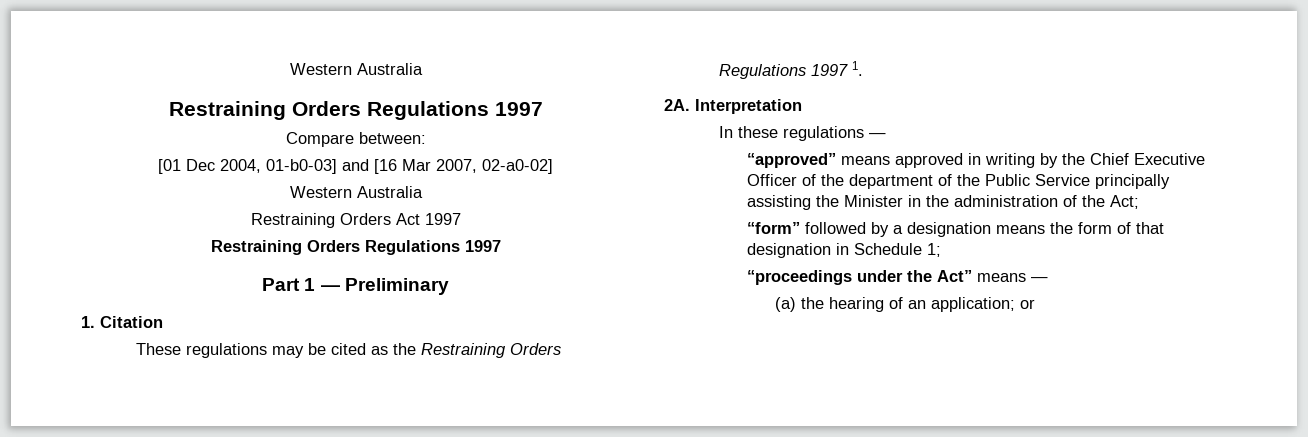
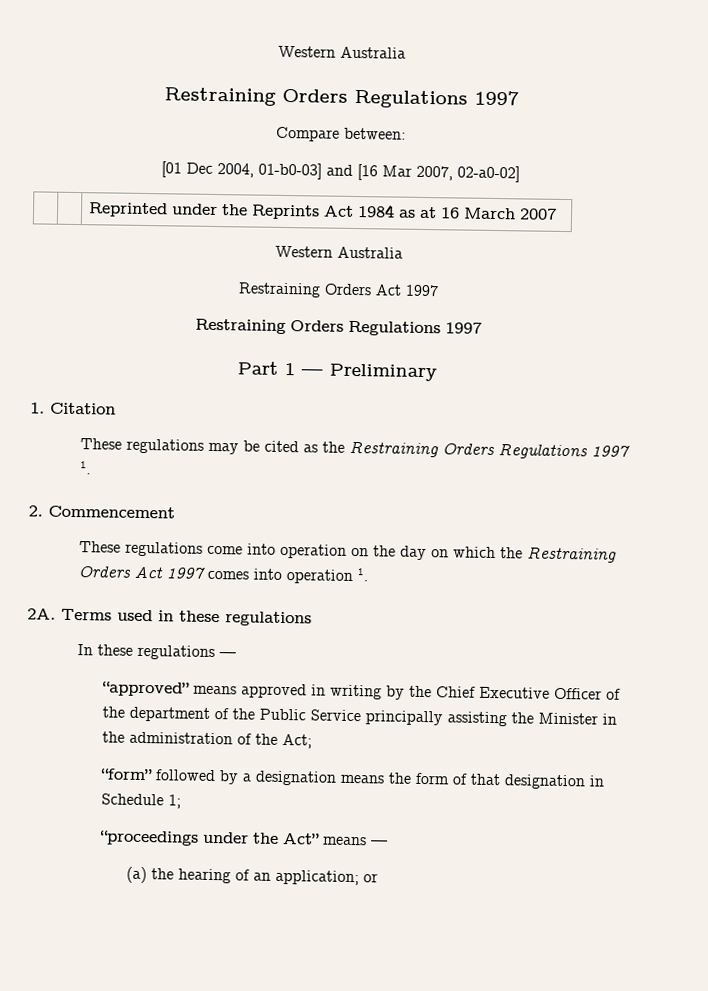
+ | | Reprinted under the Reprints Act 1984 as at 16 March 2007
- 2A. Interpretation
+ 2. Commencement
+ These regulations come into operation on the day on which the Restraining Orders Act 1997 comes into operation 1.
+ 2A. Terms used in these regulations

